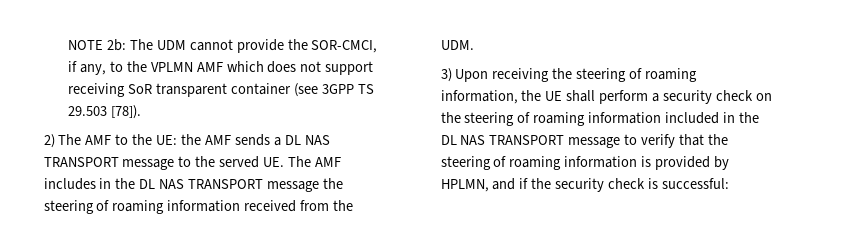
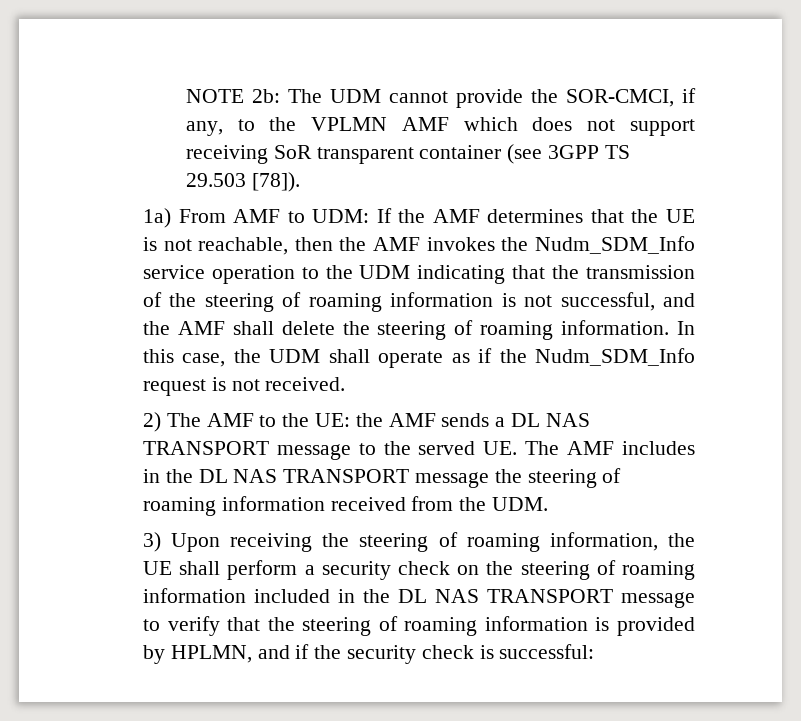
+ 1a) From AMF to UDM: If the AMF determines that the UE is not reachable, then the AMF invokes the Nudm_SDM_Info service operation to the UDM indicating that the transmission of the steering of roaming information is not successful, and the AMF shall delete the steering of roaming information. In this case, the UDM shall operate as if the Nudm_SDM_Info request is not received.

